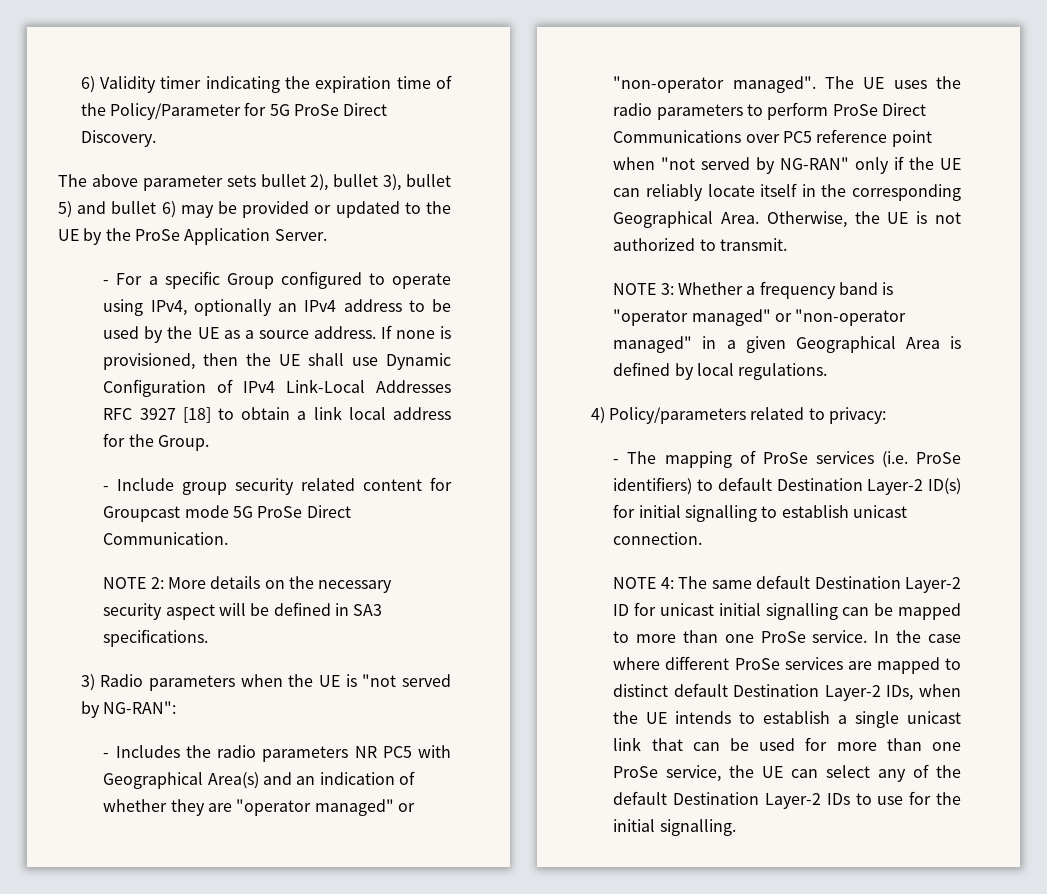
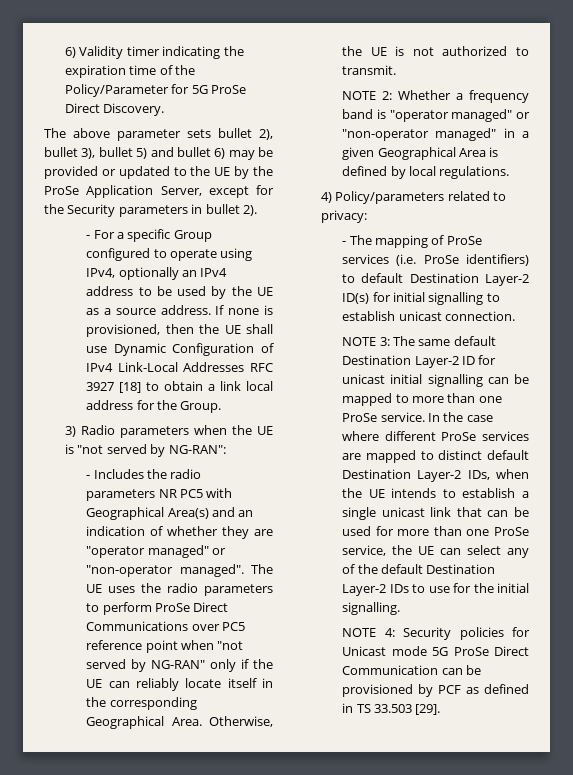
- The above parameter sets bullet 2), bullet 3), bullet 5) and bullet 6) may be provided or updated to the UE by the ProSe Application Server.
+ The above parameter sets bullet 2), bullet 3), bullet 5) and bullet 6) may be provided or updated to the UE by the ProSe Application Server, except for the Security parameters in bullet 2).
- - Include group security related content for Groupcast mode 5G ProSe Direct Communication.
- NOTE 2: More details on the necessary security aspect will be defined in SA3 specifications.
- NOTE 3: Whether a frequency band is "operator managed" or "non-operator managed" in a given Geographical Area is defined by local regulations.
+ NOTE 2: Whether a frequency band is "operator managed" or "non-operator managed" in a given Geographical Area is defined by local regulations.
- NOTE 4: The same default Destination Layer-2 ID for unicast initial signalling can be mapped to more than one ProSe service.
+ NOTE 3: The same default Destination Layer-2 ID for unicast initial signalling can be mapped to more than one ProSe service.
+ NOTE 4: Security policies for Unicast mode 5G ProSe Direct Communication can be provisioned by PCF as defined in TS 33.503 [29].

